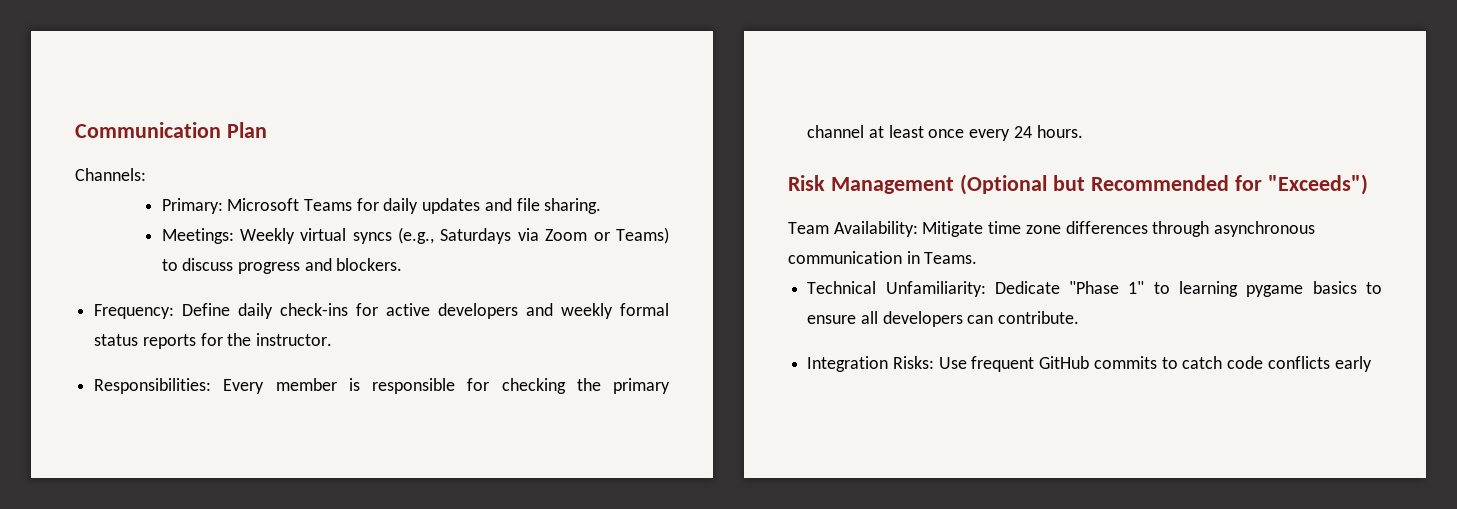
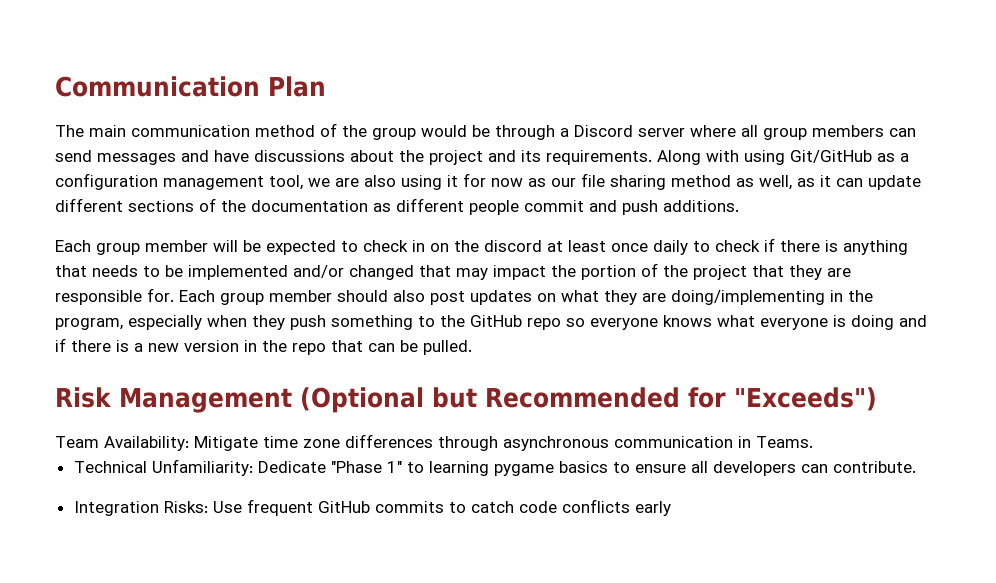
- Channels:
- Primary: Microsoft Teams for daily updates and file sharing.
- Meetings: Weekly virtual syncs (e.g., Saturdays via Zoom or Teams) to discuss progress and blockers.
- Frequency: Define daily check-ins for active developers and weekly formal status reports for the instructor.
- Responsibilities: Every member is responsible for checking the primary channel at least once every 24 hours.
+ The main communication method of the group would be through a Discord server where all group members can send messages and have discussions about the project and its requirements. Along with using Git/GitHub as a configuration management tool, we are also using it for now as our file sharing method as well, as it can update different sections of the documentation as different people commit and push additions.
+ Each group member will be expected to check in on the discord at least once daily to check if there is anything that needs to be implemented and/or changed that may impact the portion of the project that they are responsible for. Each group member should also post updates on what they are doing/implementing in the program, especially when they push something to the GitHub repo so everyone knows what everyone is doing and if there is a new version in the repo that can be pulled.

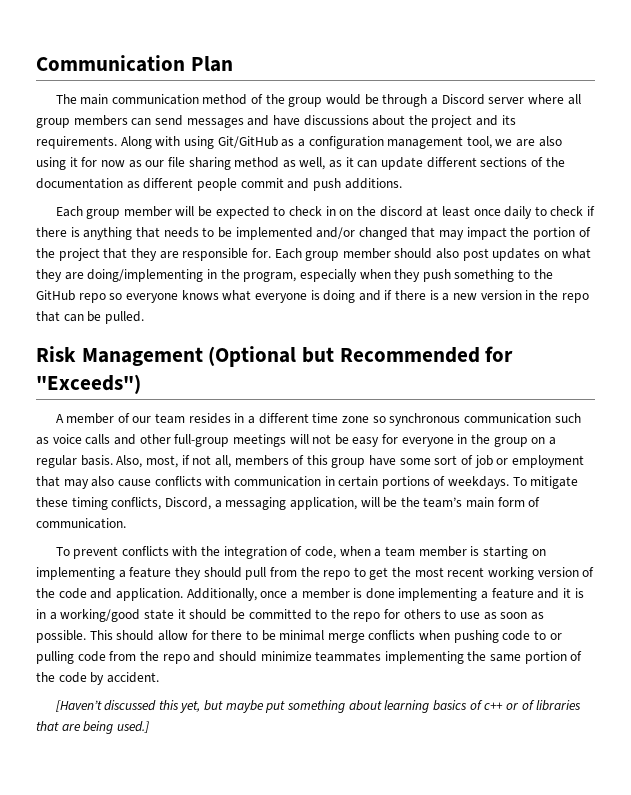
- Team Availability: Mitigate time zone differences through asynchronous communication in Teams.
- Technical Unfamiliarity: Dedicate "Phase 1" to learning pygame basics to ensure all developers can contribute.
- Integration Risks: Use frequent GitHub commits to catch code conflicts early
+ A member of our team resides in a different time zone so synchronous communication such as voice calls and other full-group meetings will not be easy for everyone in the group on a regular basis. Also, most, if not all, members of this group have some sort of job or employment that may also cause conflicts with communication in certain portions of weekdays. To mitigate these timing conflicts, Discord, a messaging application, will be the team’s main form of communication.
+ To prevent conflicts with the integration of code, when a team member is starting on implementing a feature they should pull from the repo to get the most recent working version of the code and application. Additionally, once a member is done implementing a feature and it is in a working/good state it should be committed to the repo for others to use as soon as possible. This should allow for there to be minimal merge conflicts when pushing code to or pulling code from the repo and should minimize teammates implementing the same portion of the code by accident.
+ [Haven’t discussed this yet, but maybe put something about learning basics of c++ or of libraries that are being used.]

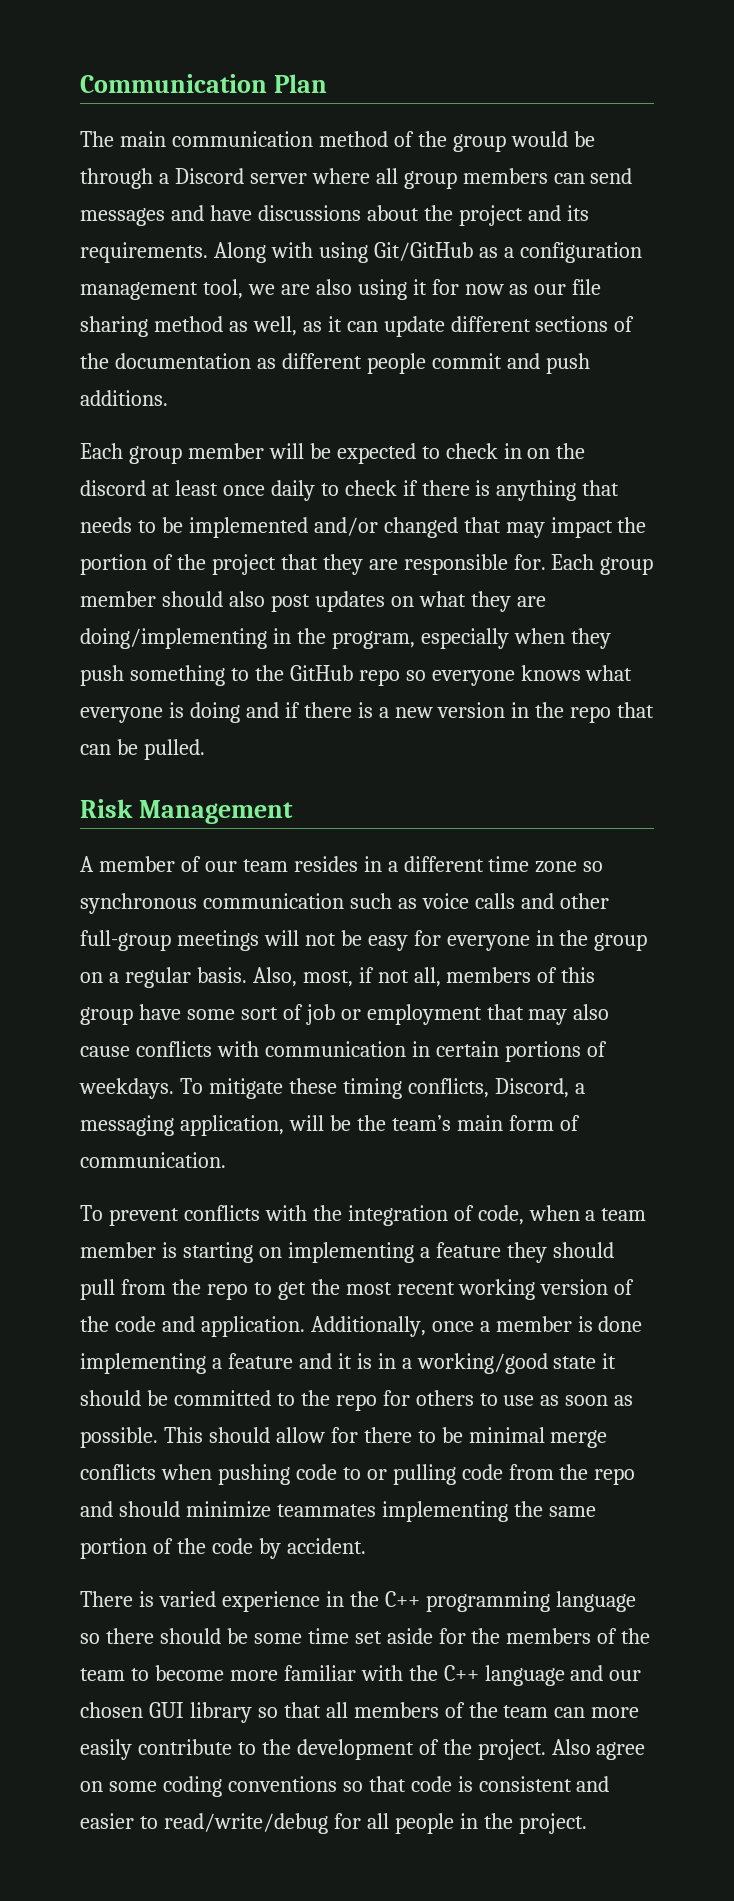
- Risk Management (Optional but Recommended for "Exceeds")
+ Risk Management
- [Haven’t discussed this yet, but maybe put something about learning basics of c++ or of libraries that are being used.]
+ There is varied experience in the C++ programming language so there should be some time set aside for the members of the team to become more familiar with the C++ language and our chosen GUI library so that all members of the team can more easily contribute to the development of the project. Also agree on some coding conventions so that code is consistent and easier to read/write/debug for all people in the project.

